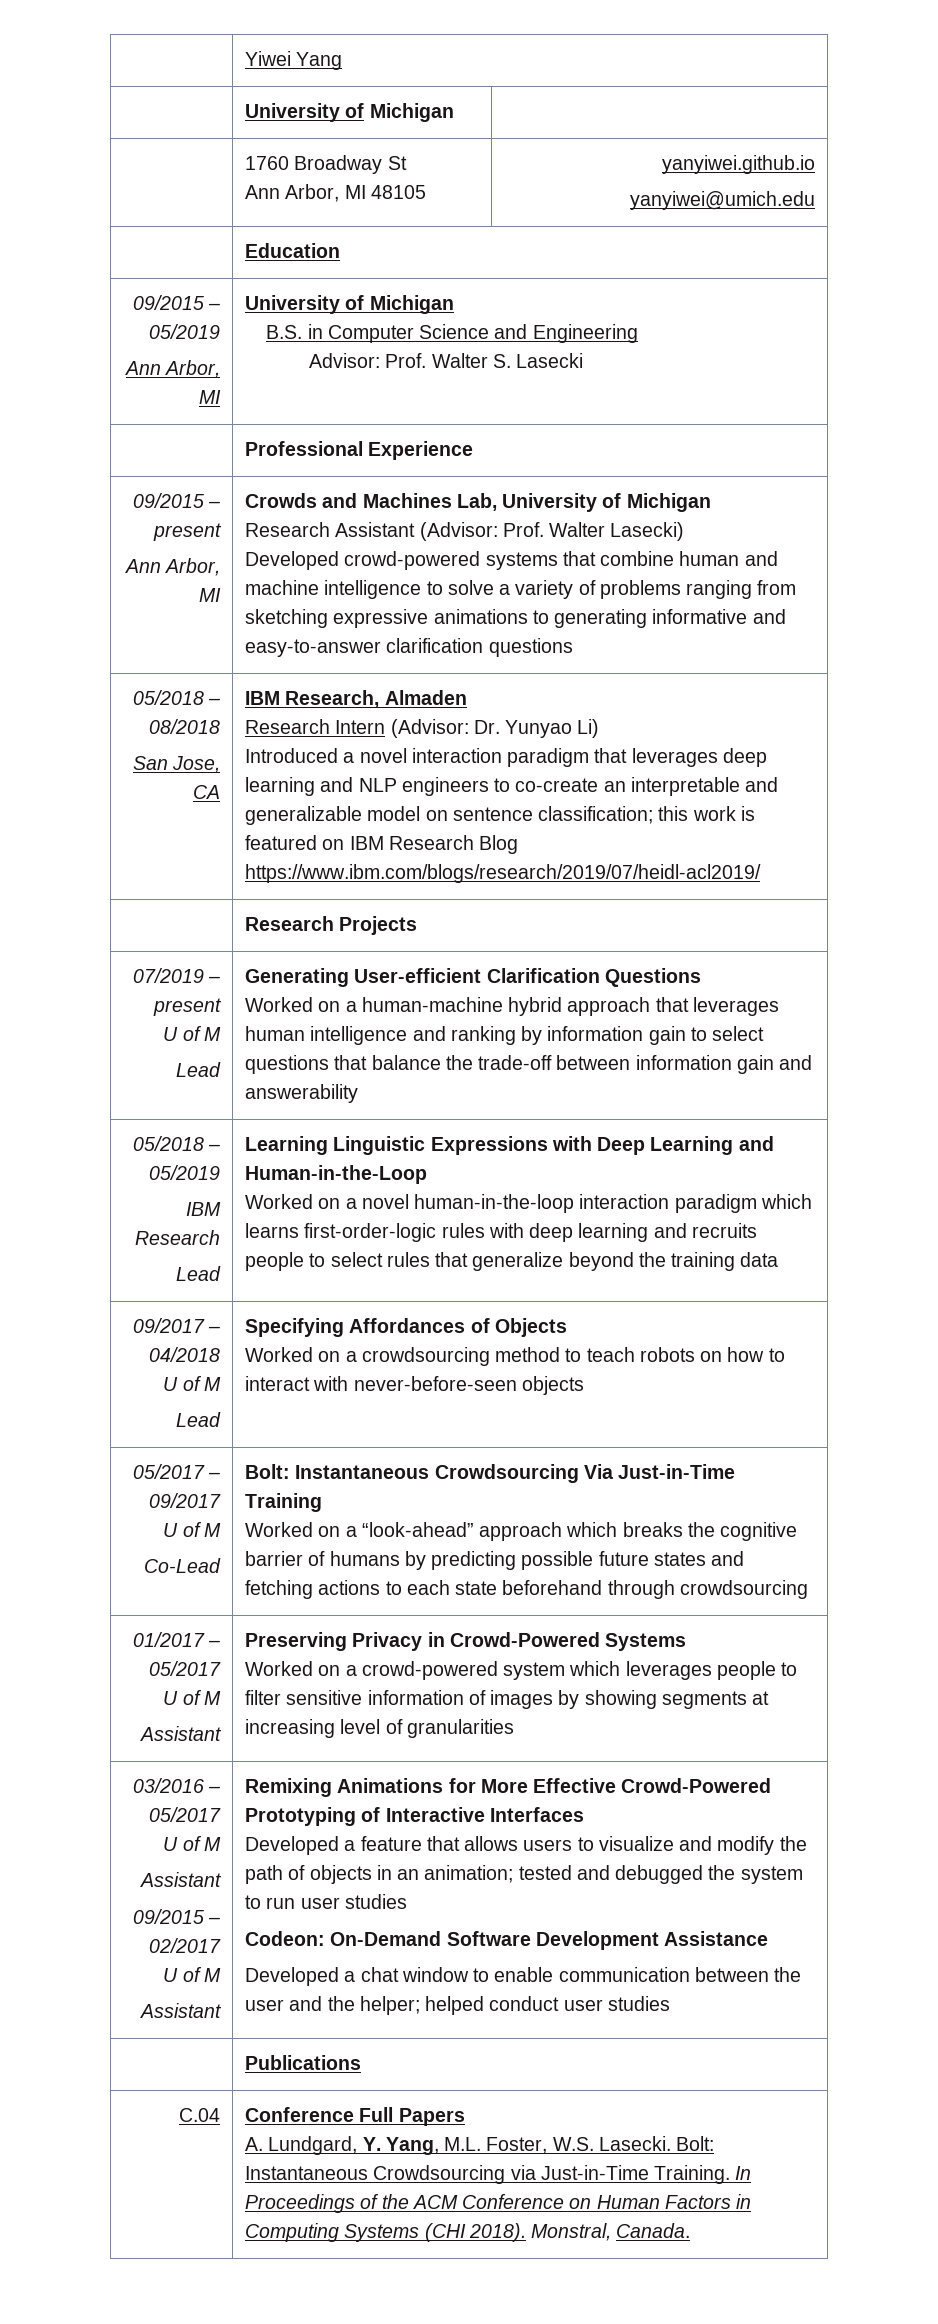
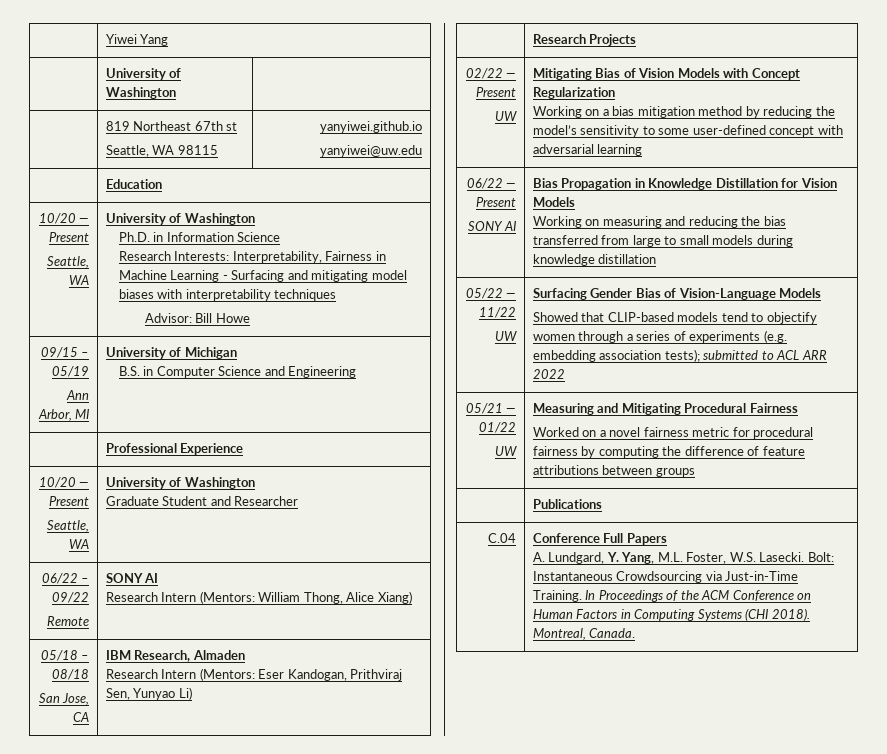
- | University of Michigan |
- | 1760 Broadway St
- Ann Arbor, MI 48105 | yanyiwei.github.io
- yanyiwei@umich.edu
+ | University of Washington |
+ | 819 Northeast 67th st
+ Seattle, WA 98115 | yanyiwei.github.io
+ yanyiwei@uw.edu
  | Education
- 09/2015 – 05/2019
+ 10/20 — Present
+ Seattle, WA | University of Washington
+ Ph.D. in Information Science
+ Research Interests: Interpretability, Fairness in Machine Learning - Surfacing and mitigating model biases with interpretability techniques
+ Advisor: Bill Howe
+ 09/15 – 05/19
  Ann Arbor, MI | University of Michigan
  B.S. in Computer Science and Engineering
- Advisor: Prof. Walter S. Lasecki
  | Professional Experience
- 09/2015 – present
- Ann Arbor, MI | Crowds and Machines Lab, University of Michigan
- Research Assistant (Advisor: Prof. Walter Lasecki)
- Developed crowd-powered systems that combine human and machine intelligence to solve a variety of problems ranging from sketching expressive animations to generating informative and easy-to-answer clarification questions
- 05/2018 – 08/2018
+ 10/20 — Present
+ Seattle, WA | University of Washington
+ Graduate Student and Researcher
+ 06/22 – 09/22
+ Remote | SONY AI
+ Research Intern (Mentors: William Thong, Alice Xiang)
+ 05/18 – 08/18
  San Jose, CA | IBM Research, Almaden
- Research Intern (Advisor: Dr. Yunyao Li)
- Introduced a novel interaction paradigm that leverages deep learning and NLP engineers to co-create an interpretable and generalizable model on sentence classification; this work is featured on IBM Research Blog https://www.ibm.com/blogs/research/2019/07/heidl-acl2019/
+ Research Intern (Mentors: Eser Kandogan, Prithviraj Sen, Yunyao Li)
  | Research Projects
- 07/2019 – present
- U of M
- Lead | Generating User-efficient Clarification Questions
- Worked on a human-machine hybrid approach that leverages human intelligence and ranking by information gain to select questions that balance the trade-off between information gain and answerability
- 05/2018 – 05/2019
- IBM Research
- Lead | Learning Linguistic Expressions with Deep Learning and Human-in-the-Loop
- Worked on a novel human-in-the-loop interaction paradigm which learns first-order-logic rules with deep learning and recruits people to select rules that generalize beyond the training data
- 09/2017 – 04/2018
- U of M
- Lead | Specifying Affordances of Objects
- Worked on a crowdsourcing method to teach robots on how to interact with never-before-seen objects
- 05/2017 – 09/2017
- U of M
- Co-Lead | Bolt: Instantaneous Crowdsourcing Via Just-in-Time Training
- Worked on a “look-ahead” approach which breaks the cognitive barrier of humans by predicting possible future states and fetching actions to each state beforehand through crowdsourcing
- 01/2017 – 05/2017
- U of M
- Assistant | Preserving Privacy in Crowd-Powered Systems
- Worked on a crowd-powered system which leverages people to filter sensitive information of images by showing segments at increasing level of granularities
- 03/2016 – 05/2017
- U of M
- Assistant
- 09/2015 – 02/2017
- U of M
- Assistant | Remixing Animations for More Effective Crowd-Powered Prototyping of Interactive Interfaces
- Developed a feature that allows users to visualize and modify the path of objects in an animation; tested and debugged the system to run user studies
- Codeon: On-Demand Software Development Assistance
- Developed a chat window to enable communication between the user and the helper; helped conduct user studies
+ 02/22 — Present
+ UW | Mitigating Bias of Vision Models with Concept Regularization
+ Working on a bias mitigation method by reducing the model’s sensitivity to some user-defined concept with adversarial learning
+ 06/22 — Present
+ SONY AI | Bias Propagation in Knowledge Distillation for Vision Models
+ Working on measuring and reducing the bias transferred from large to small models during knowledge distillation
+ 05/22 — 11/22
+ UW | Surfacing Gender Bias of Vision-Language Models
+ Showed that CLIP-based models tend to objectify women through a series of experiments (e.g. embedding association tests); submitted to ACL ARR 2022
+ 05/21 — 01/22
+ UW | Measuring and Mitigating Procedural Fairness
+ Worked on a novel fairness metric for procedural fairness by computing the difference of feature attributions between groups
  C.04 | Conference Full Papers
- A. Lundgard, Y. Yang, M.L. Foster, W.S. Lasecki. Bolt: Instantaneous Crowdsourcing via Just-in-Time Training. In Proceedings of the ACM Conference on Human Factors in Computing Systems (CHI 2018). Monstral, Canada.
+ A. Lundgard, Y. Yang, M.L. Foster, W.S. Lasecki. Bolt: Instantaneous Crowdsourcing via Just-in-Time Training. In Proceedings of the ACM Conference on Human Factors in Computing Systems (CHI 2018). Montreal, Canada.

